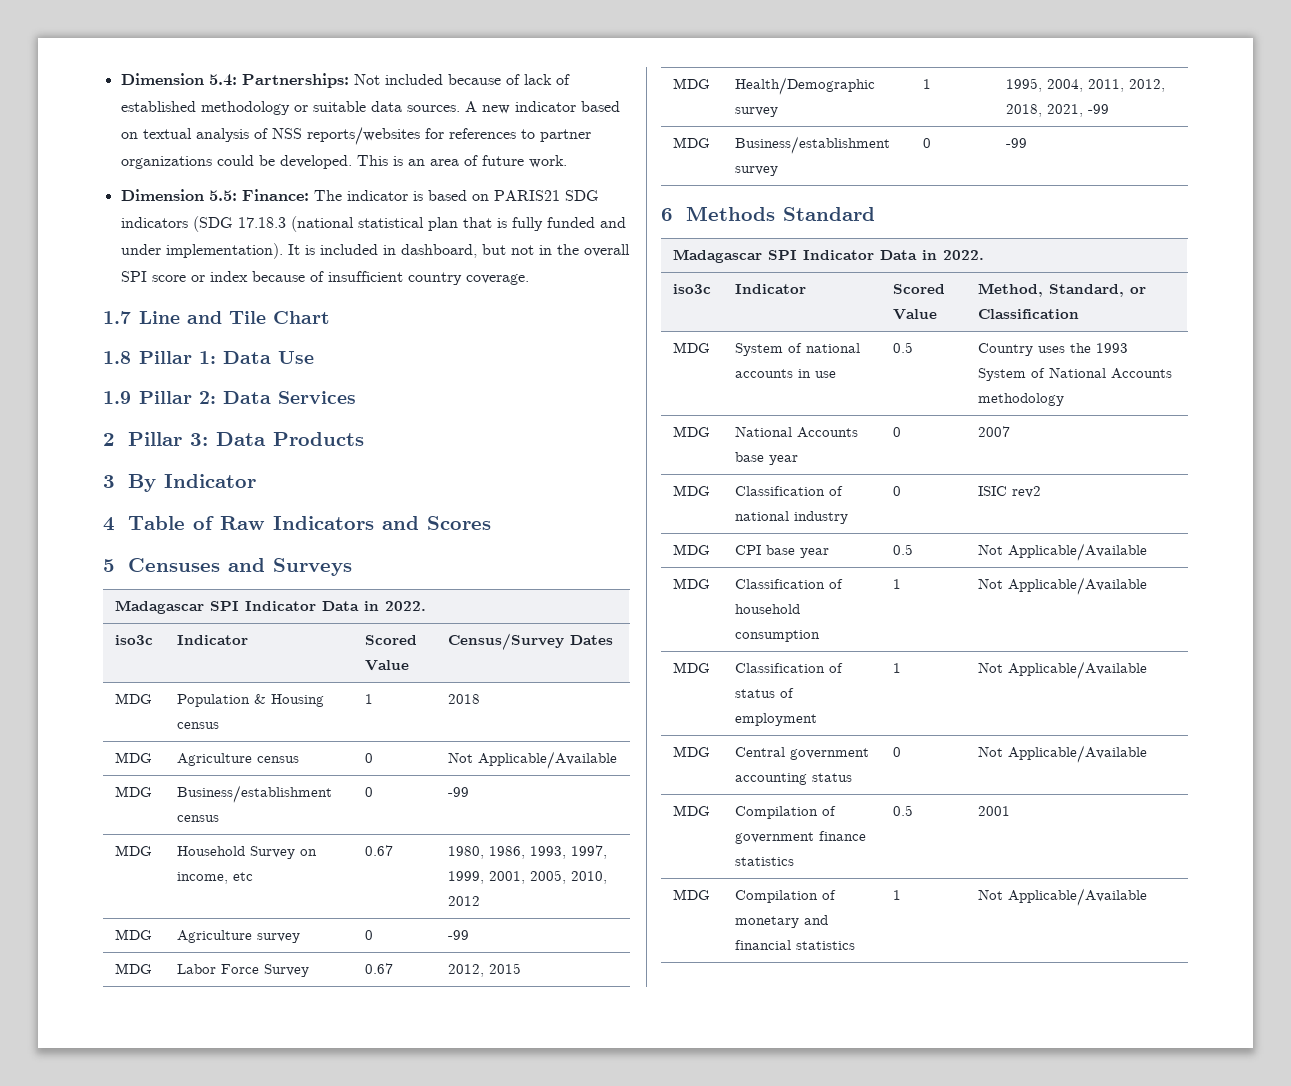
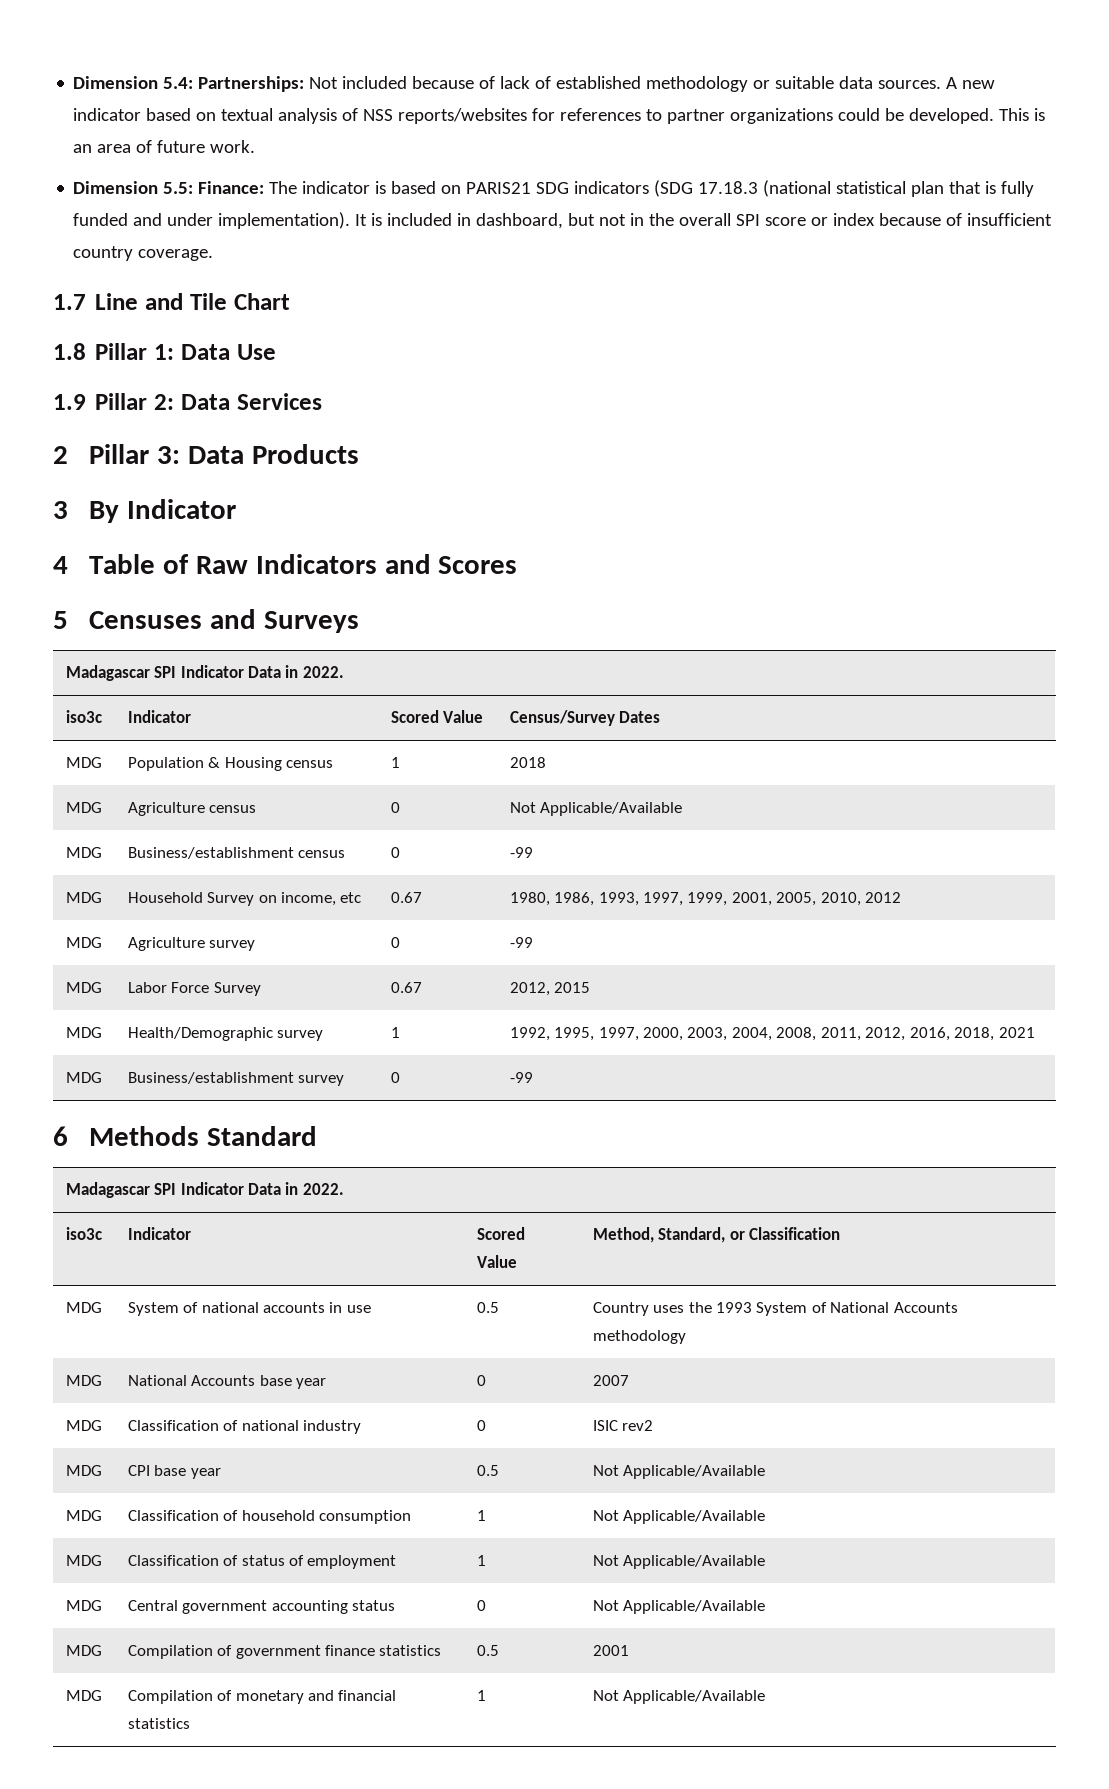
- MDG | Health/Demographic survey | 1 | 1995, 2004, 2011, 2012, 2018, 2021, -99
+ MDG | Health/Demographic survey | 1 | 1992, 1995, 1997, 2000, 2003, 2004, 2008, 2011, 2012, 2016, 2018, 2021

